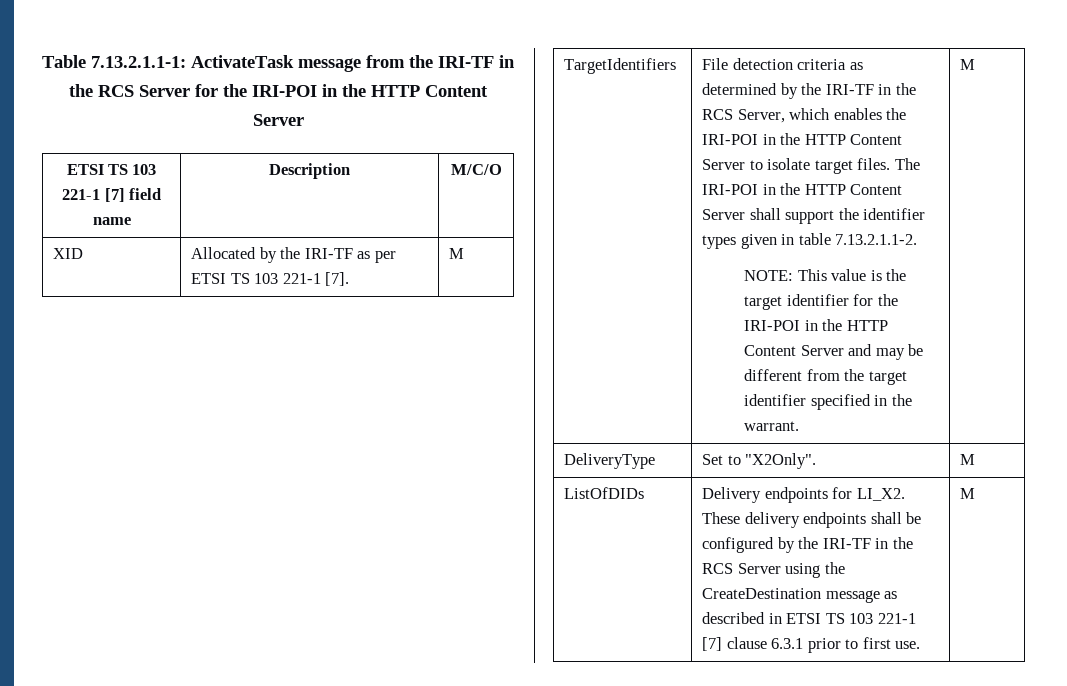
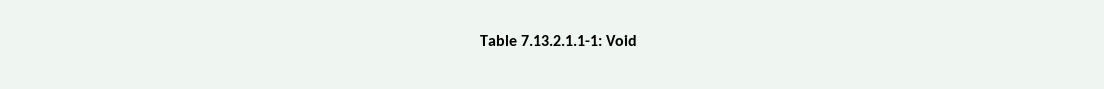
- Table 7.13.2.1.1-1: ActivateTask message from the IRI-TF in the RCS Server for the IRI-POI in the HTTP Content Server
- ETSI TS 103 221-1 [7] field name | Description | M/C/O
- XID | Allocated by the IRI-TF as per ETSI TS 103 221-1 [7]. | M
- TargetIdentifiers | File detection criteria as determined by the IRI-TF in the RCS Server, which enables the IRI-POI in the HTTP Content Server to isolate target files. The IRI-POI in the HTTP Content Server shall support the identifier types given in table 7.13.2.1.1-2.
- NOTE: This value is the target identifier for the IRI-POI in the HTTP Content Server and may be different from the target identifier specified in the warrant. | M
- DeliveryType | Set to "X2Only". | M
- ListOfDIDs | Delivery endpoints for LI_X2. These delivery endpoints shall be configured by the IRI-TF in the RCS Server using the CreateDestination message as described in ETSI TS 103 221-1 [7] clause 6.3.1 prior to first use. | M
+ Table 7.13.2.1.1-1: Void

